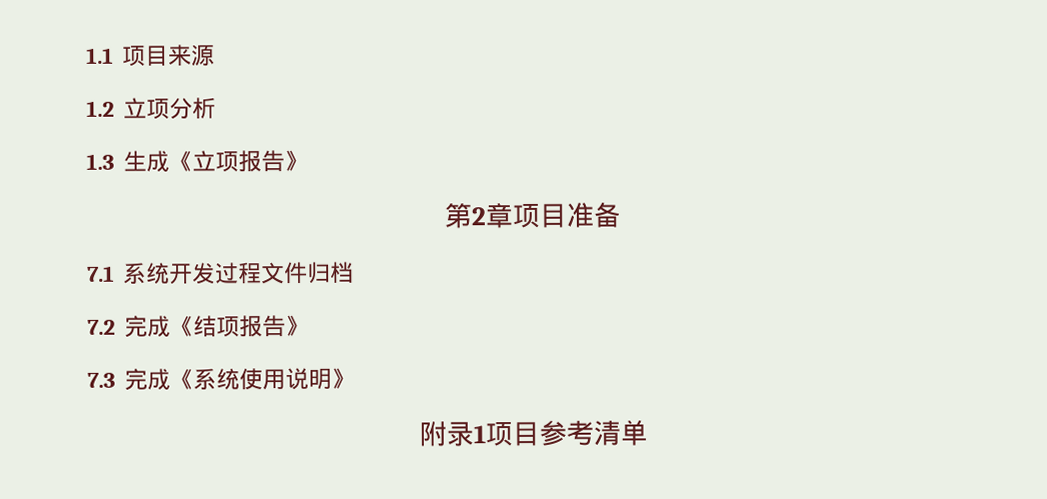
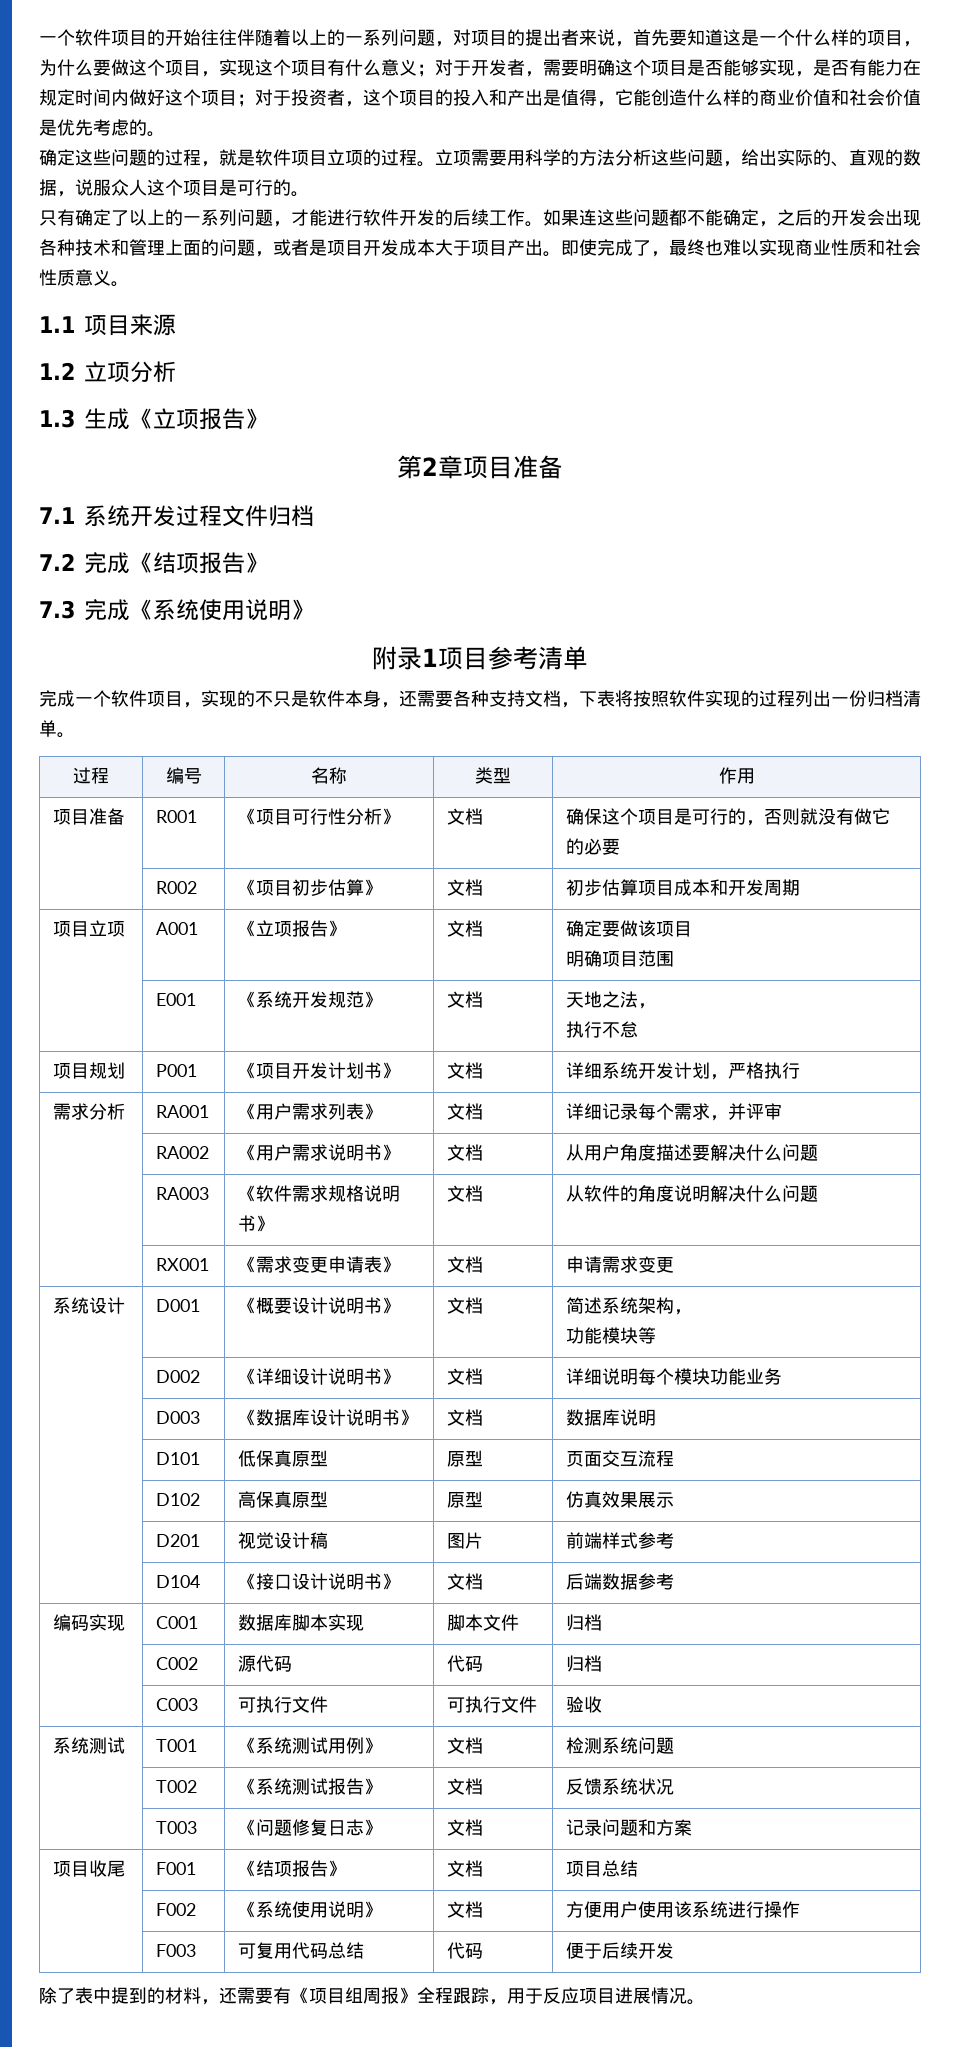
+ 一个软件项目的开始往往伴随着以上的一系列问题，对项目的提出者来说，首先要知道这是一个什么样的项目，为什么要做这个项目，实现这个项目有什么意义；对于开发者，需要明确这个项目是否能够实现，是否有能力在规定时间内做好这个项目；对于投资者，这个项目的投入和产出是值得，它能创造什么样的商业价值和社会价值是优先考虑的。
+ 确定这些问题的过程，就是软件项目立项的过程。立项需要用科学的方法分析这些问题，给出实际的、直观的数据，说服众人这个项目是可行的。
+ 只有确定了以上的一系列问题，才能进行软件开发的后续工作。如果连这些问题都不能确定，之后的开发会出现各种技术和管理上面的问题，或者是项目开发成本大于项目产出。即使完成了，最终也难以实现商业性质和社会性质意义。
+ 完成一个软件项目，实现的不只是软件本身，还需要各种支持文档，下表将按照软件实现的过程列出一份归档清单。
+ 过程 | 编号 | 名称 | 类型 | 作用
+ 项目准备 | R001 | 《项目可行性分析》 | 文档 | 确保这个项目是可行的，否则就没有做它的必要
+ | R002 | 《项目初步估算》 | 文档 | 初步估算项目成本和开发周期
+ 项目立项 | A001 | 《立项报告》 | 文档 | 确定要做该项目
+ 明确项目范围
+ | E001 | 《系统开发规范》 | 文档 | 天地之法，
+ 执行不怠
+ 项目规划 | P001 | 《项目开发计划书》 | 文档 | 详细系统开发计划，严格执行
+ 需求分析 | RA001 | 《用户需求列表》 | 文档 | 详细记录每个需求，并评审
+ | RA002 | 《用户需求说明书》 | 文档 | 从用户角度描述要解决什么问题
+ | RA003 | 《软件需求规格说明书》 | 文档 | 从软件的角度说明解决什么问题
+ | RX001 | 《需求变更申请表》 | 文档 | 申请需求变更
+ 系统设计 | D001 | 《概要设计说明书》 | 文档 | 简述系统架构，
+ 功能模块等
+ | D002 | 《详细设计说明书》 | 文档 | 详细说明每个模块功能业务
+ | D003 | 《数据库设计说明书》 | 文档 | 数据库说明
+ | D101 | 低保真原型 | 原型 | 页面交互流程
+ | D102 | 高保真原型 | 原型 | 仿真效果展示
+ | D201 | 视觉设计稿 | 图片 | 前端样式参考
+ | D104 | 《接口设计说明书》 | 文档 | 后端数据参考
+ 编码实现 | C001 | 数据库脚本实现 | 脚本文件 | 归档
+ | C002 | 源代码 | 代码 | 归档
+ | C003 | 可执行文件 | 可执行文件 | 验收
+ 系统测试 | T001 | 《系统测试用例》 | 文档 | 检测系统问题
+ | T002 | 《系统测试报告》 | 文档 | 反馈系统状况
+ | T003 | 《问题修复日志》 | 文档 | 记录问题和方案
+ 项目收尾 | F001 | 《结项报告》 | 文档 | 项目总结
+ | F002 | 《系统使用说明》 | 文档 | 方便用户使用该系统进行操作
+ | F003 | 可复用代码总结 | 代码 | 便于后续开发
+ 除了表中提到的材料，还需要有《项目组周报》全程跟踪，用于反应项目进展情况。

